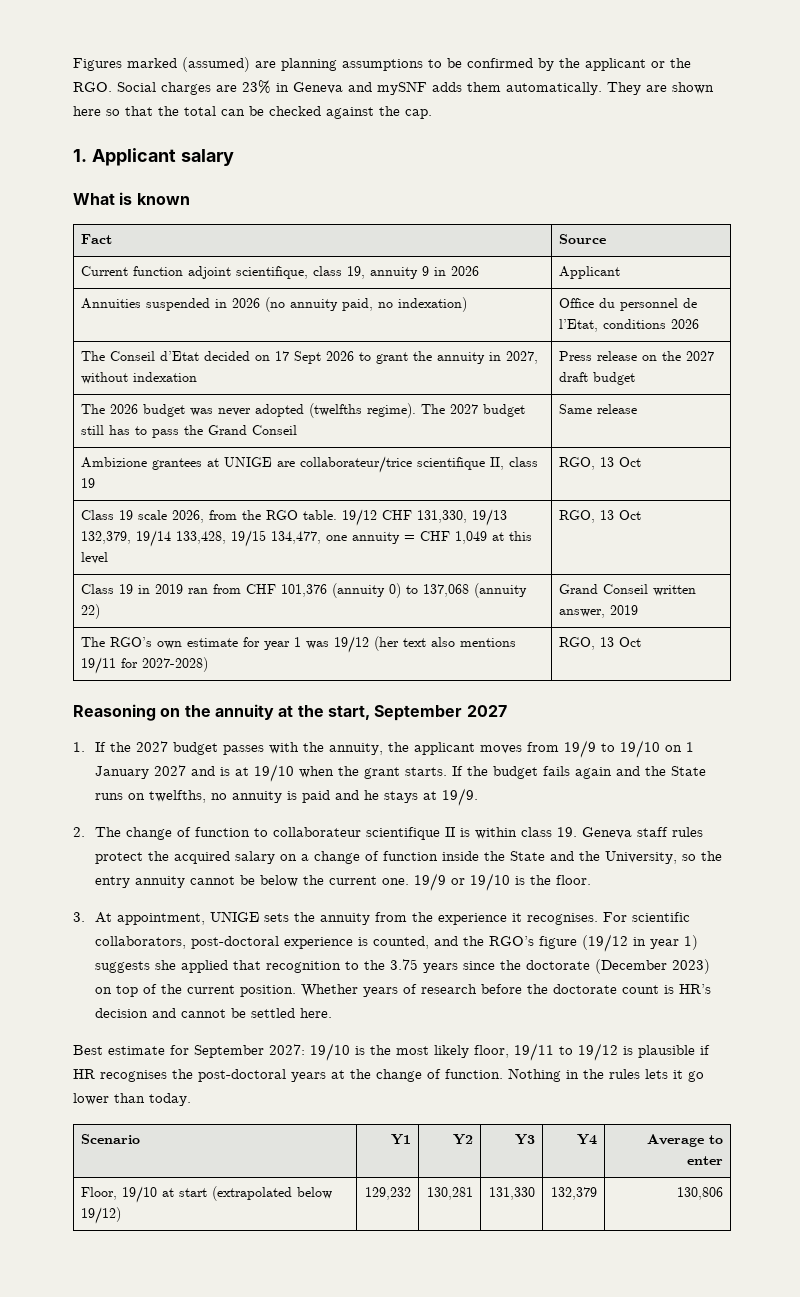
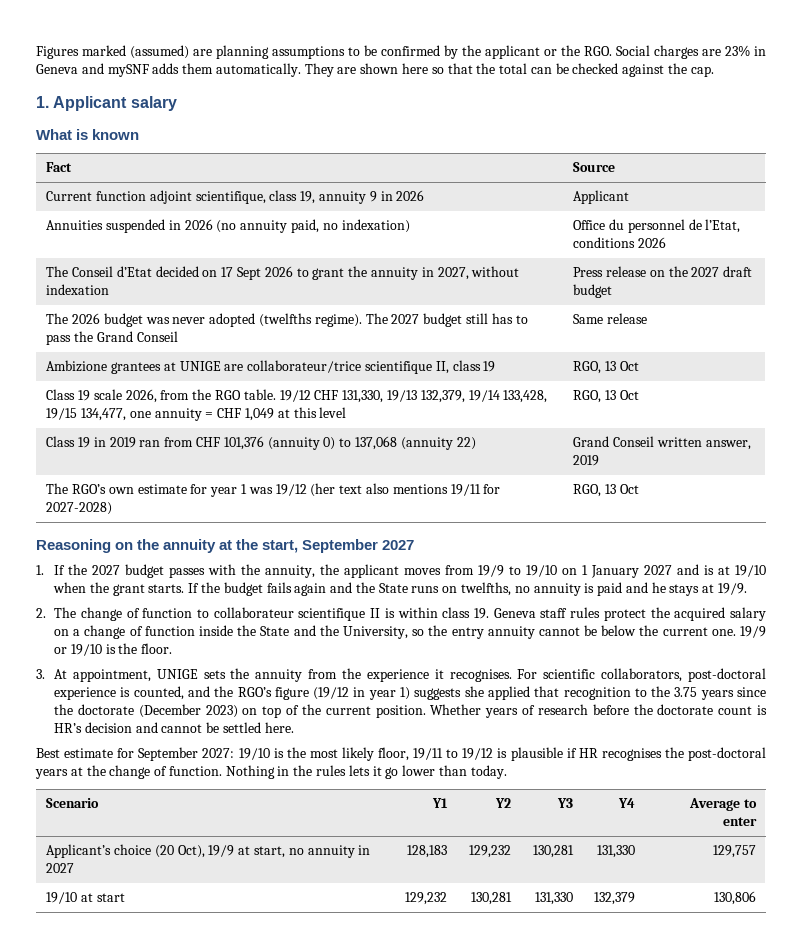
- Floor, 19/10 at start (extrapolated below 19/12) | 129,232 | 130,281 | 131,330 | 132,379 | 130,806
+ Applicant’s choice (20 Oct), 19/9 at start, no annuity in 2027 | 128,183 | 129,232 | 130,281 | 131,330 | 129,757
+ 19/10 at start | 129,232 | 130,281 | 131,330 | 132,379 | 130,806

